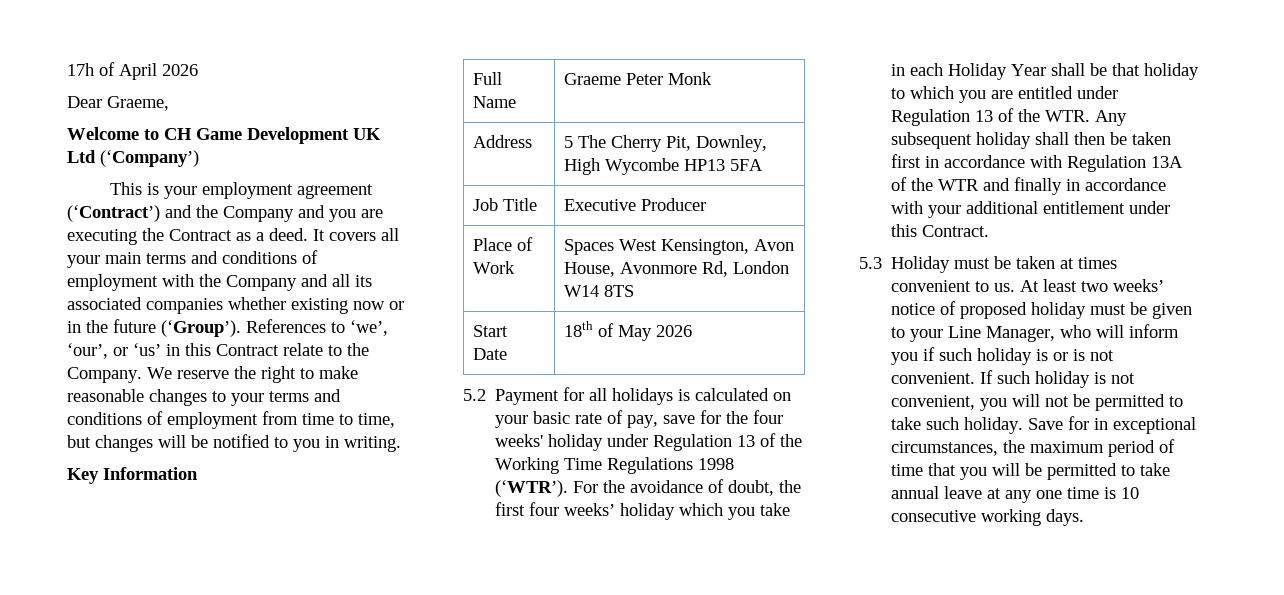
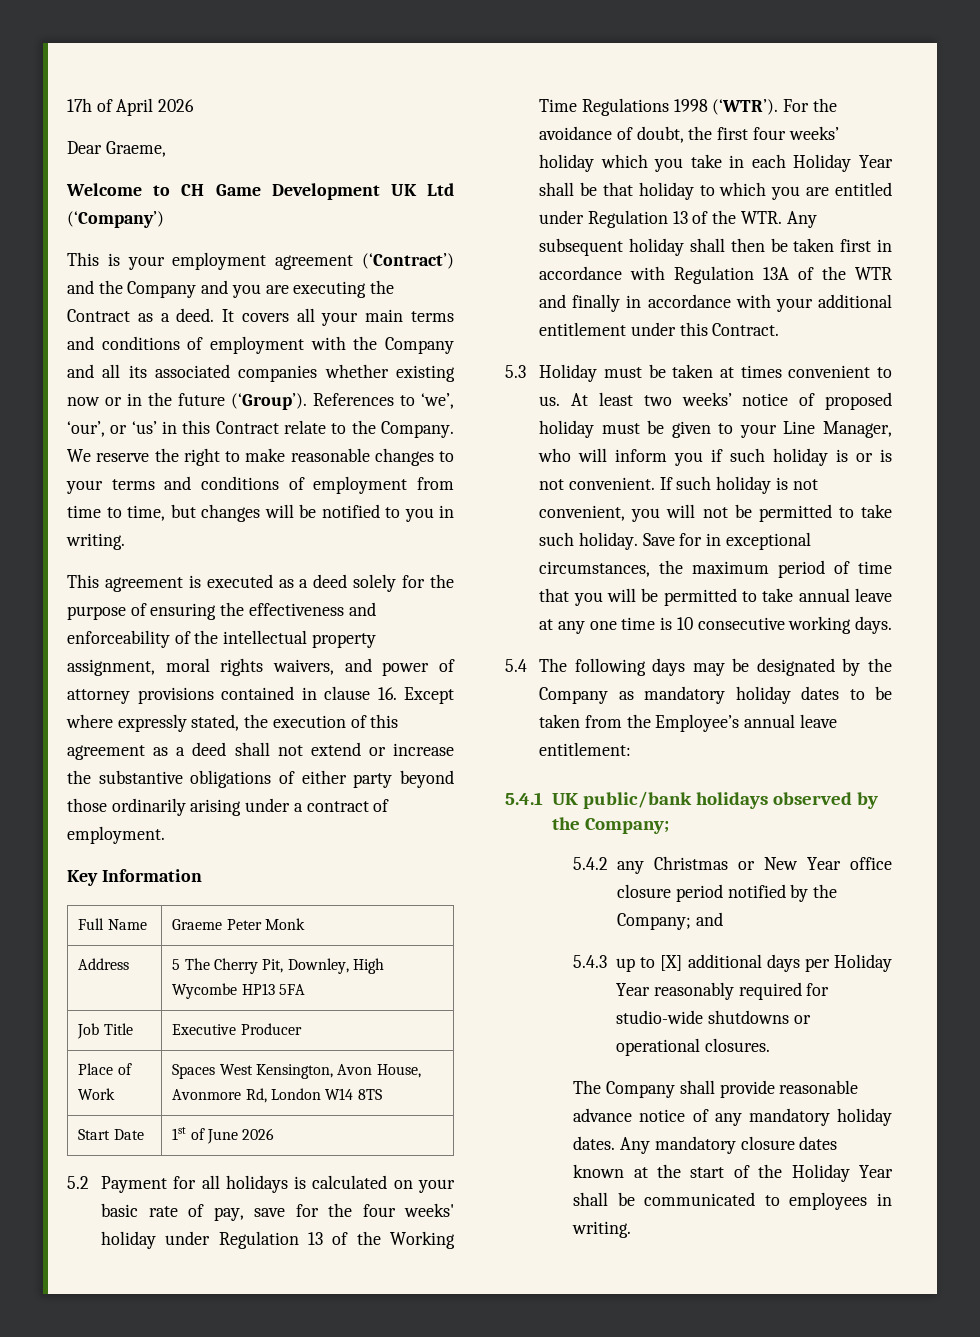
+ This agreement is executed as a deed solely for the purpose of ensuring the effectiveness and enforceability of the intellectual property assignment, moral rights waivers, and power of attorney provisions contained in clause 16. Except where expressly stated, the execution of this agreement as a deed shall not extend or increase the substantive obligations of either party beyond those ordinarily arising under a contract of employment.
- Start Date | 18th of May 2026
+ Start Date | 1st of June 2026
+ 5.4 The following days may be designated by the Company as mandatory holiday dates to be taken from the Employee’s annual leave entitlement:
+ 5.4.1 UK public/bank holidays observed by the Company;
+ 5.4.2 any Christmas or New Year office closure period notified by the Company; and
+ 5.4.3 up to [X] additional days per Holiday Year reasonably required for studio-wide shutdowns or operational closures.
+ The Company shall provide reasonable advance notice of any mandatory holiday dates. Any mandatory closure dates known at the start of the Holiday Year shall be communicated to employees in writing.

